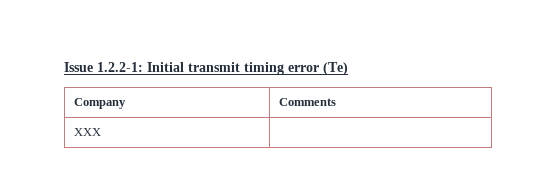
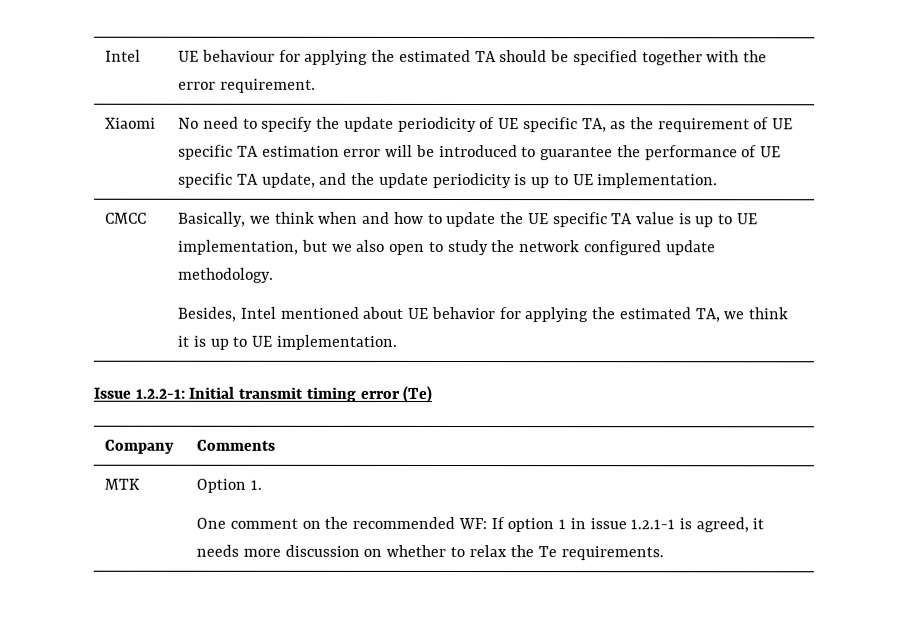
+ Intel | UE behaviour for applying the estimated TA should be specified together with the error requirement.
+ Xiaomi | No need to specify the update periodicity of UE specific TA, as the requirement of UE specific TA estimation error will be introduced to guarantee the performance of UE specific TA update, and the update periodicity is up to UE implementation.
+ CMCC | Basically, we think when and how to update the UE specific TA value is up to UE implementation, but we also open to study the network configured update methodology.
+ Besides, Intel mentioned about UE behavior for applying the estimated TA, we think it is up to UE implementation.
- XXX |
+ MTK | Option 1.
+ One comment on the recommended WF: If option 1 in issue 1.2.1-1 is agreed, it needs more discussion on whether to relax the Te requirements.

